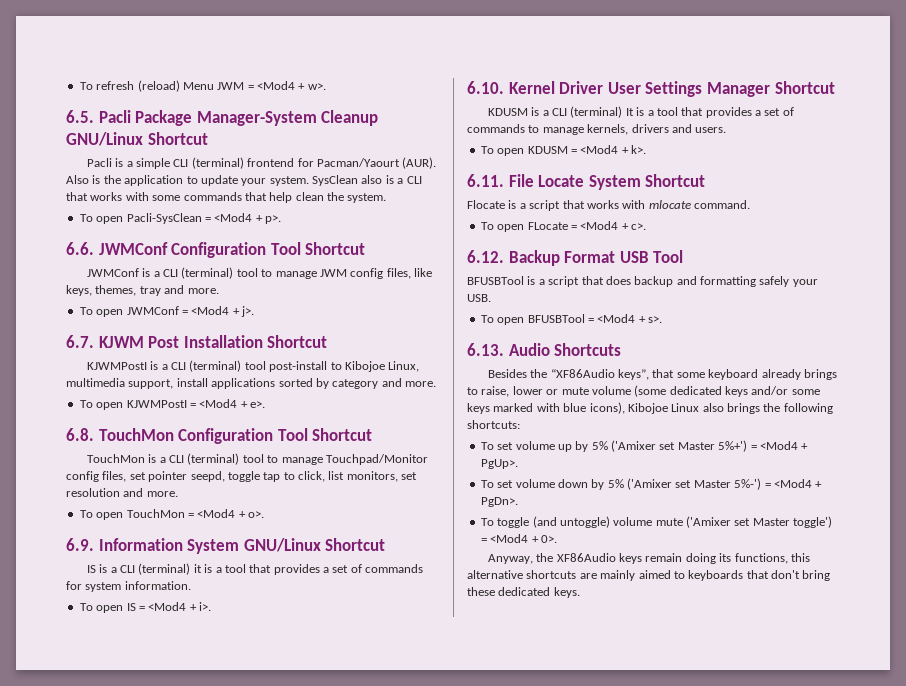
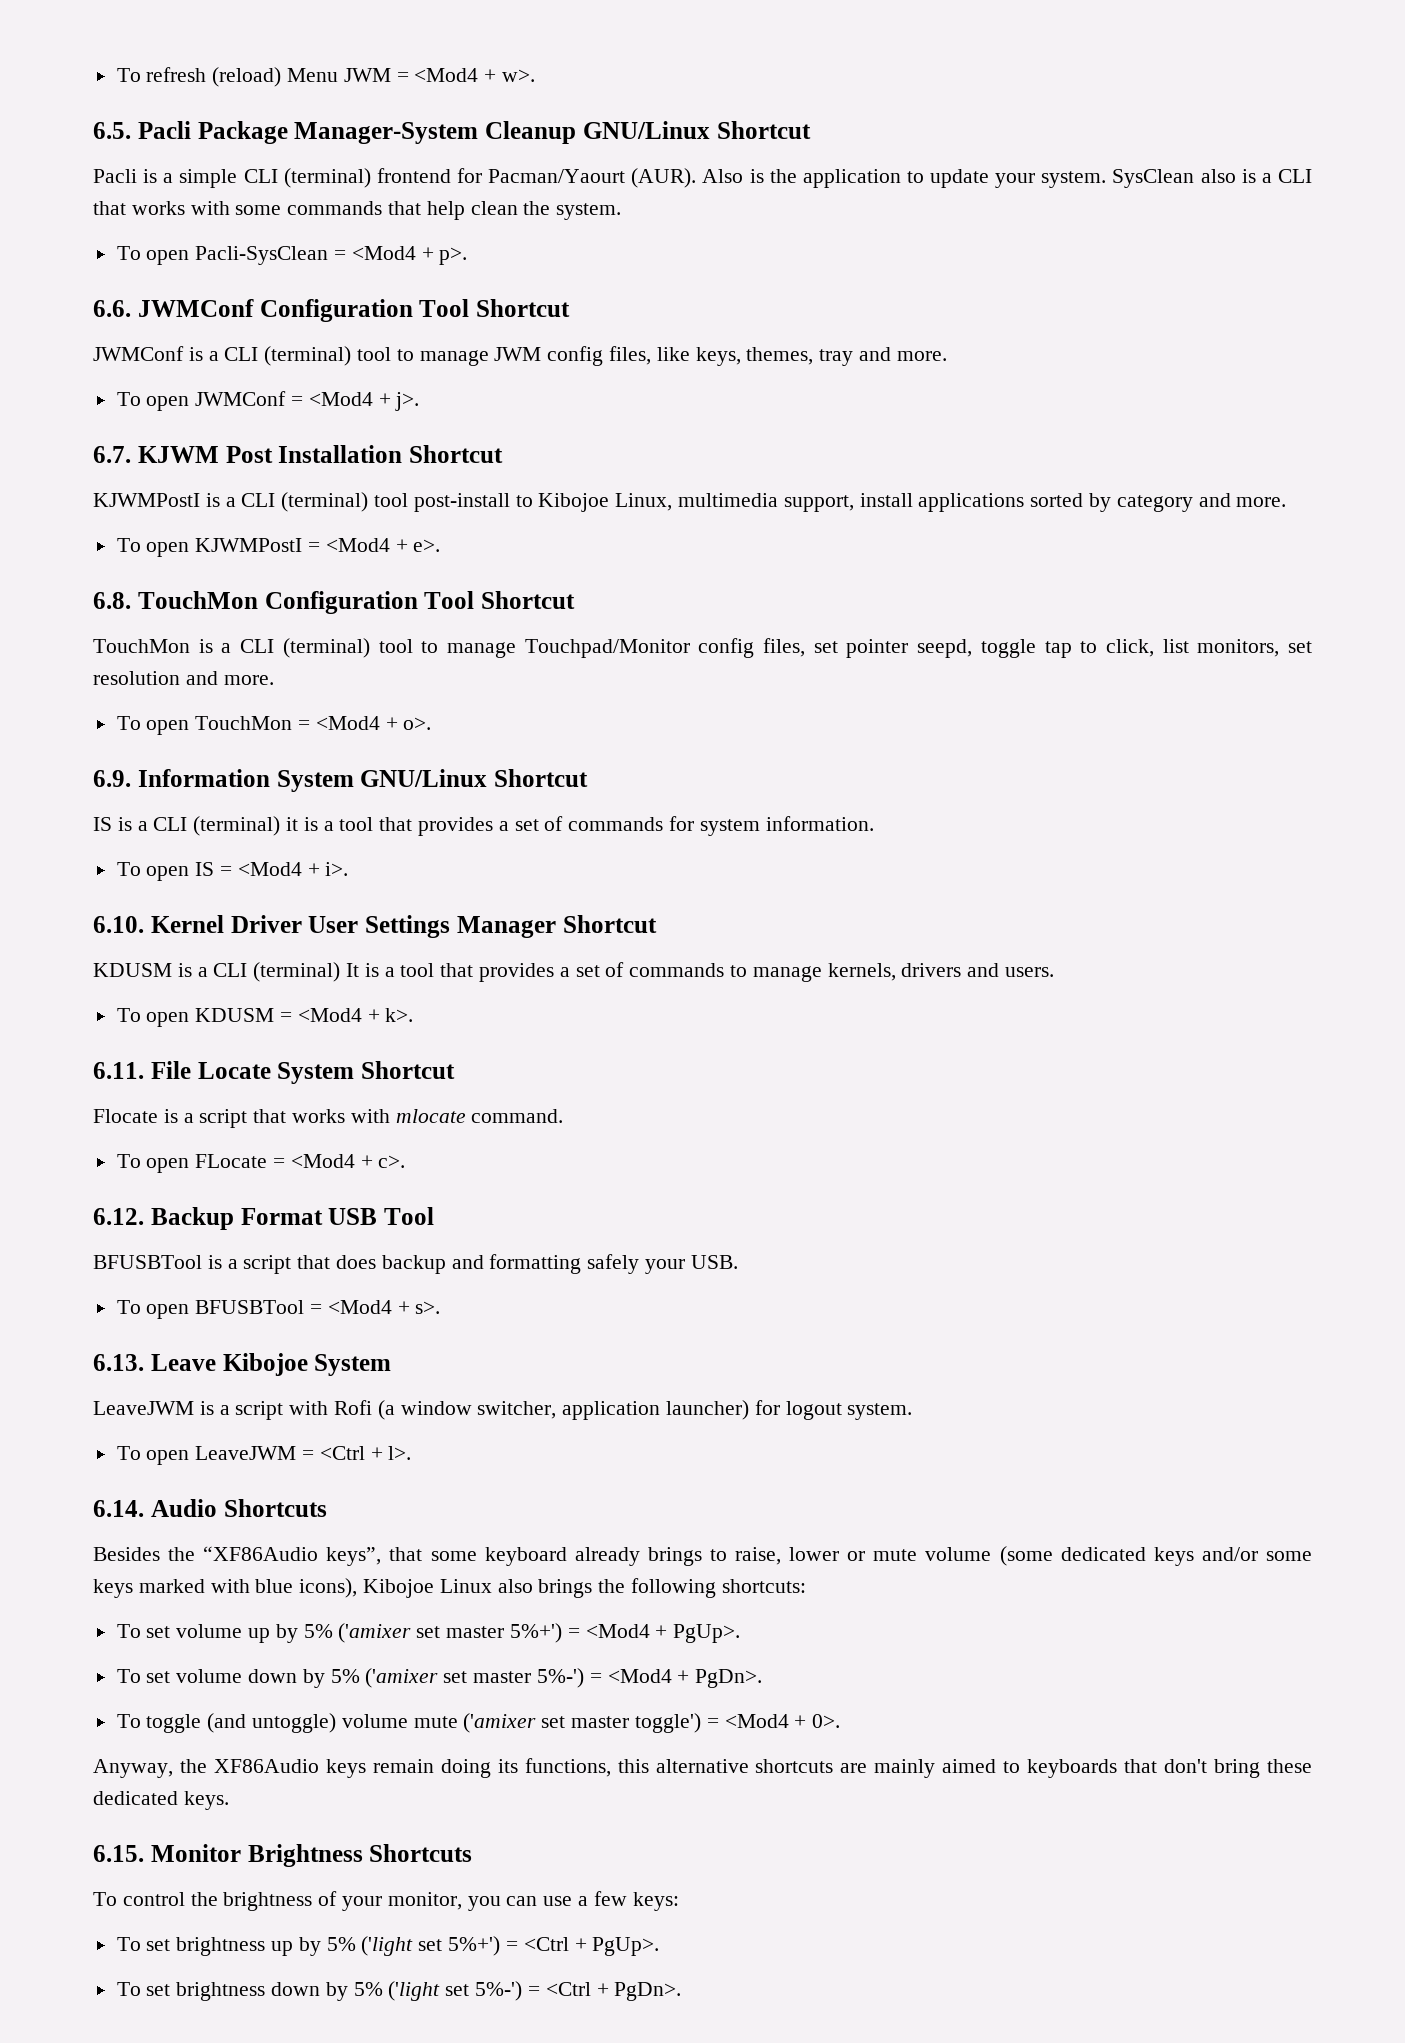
- 6.13. Audio Shortcuts
+ 6.13. Leave Kibojoe System
+ LeaveJWM is a script with Rofi (a window switcher, application launcher) for logout system.
+ To open LeaveJWM = <Ctrl + l>.
+ 6.14. Audio Shortcuts
- To set volume up by 5% ('Amixer set Master 5%+') = <Mod4 + PgUp>.
+ To set volume up by 5% ('amixer set master 5%+') = <Mod4 + PgUp>.
- To set volume down by 5% ('Amixer set Master 5%-') = <Mod4 + PgDn>.
+ To set volume down by 5% ('amixer set master 5%-') = <Mod4 + PgDn>.
- To toggle (and untoggle) volume mute ('Amixer set Master toggle') = <Mod4 + 0>.
+ To toggle (and untoggle) volume mute ('amixer set master toggle') = <Mod4 + 0>.
+ 6.15. Monitor Brightness Shortcuts
+ To control the brightness of your monitor, you can use a few keys:
+ To set brightness up by 5% ('light set 5%+') = <Ctrl + PgUp>.
+ To set brightness down by 5% ('light set 5%-') = <Ctrl + PgDn>.

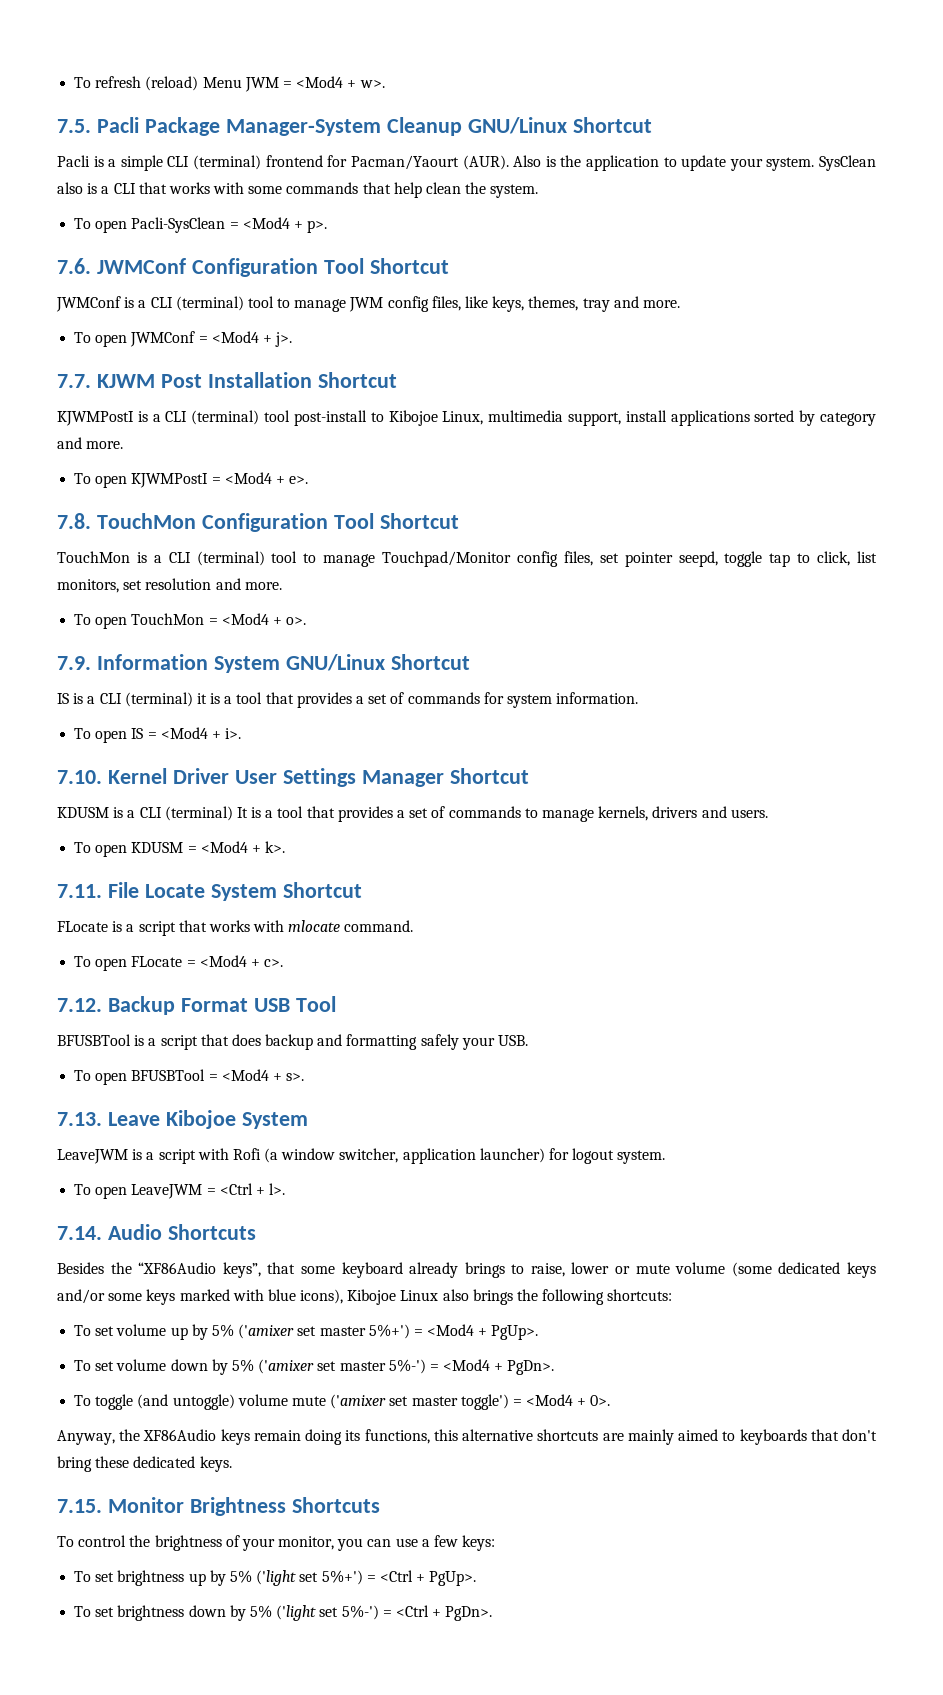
- 6.5. Pacli Package Manager-System Cleanup GNU/Linux Shortcut
+ 7.5. Pacli Package Manager-System Cleanup GNU/Linux Shortcut
- 6.6. JWMConf Configuration Tool Shortcut
+ 7.6. JWMConf Configuration Tool Shortcut
- 6.7. KJWM Post Installation Shortcut
+ 7.7. KJWM Post Installation Shortcut
- 6.8. TouchMon Configuration Tool Shortcut
+ 7.8. TouchMon Configuration Tool Shortcut
- 6.9. Information System GNU/Linux Shortcut
+ 7.9. Information System GNU/Linux Shortcut
- 6.10. Kernel Driver User Settings Manager Shortcut
+ 7.10. Kernel Driver User Settings Manager Shortcut
- 6.11. File Locate System Shortcut
+ 7.11. File Locate System Shortcut
- Flocate is a script that works with mlocate command.
+ FLocate is a script that works with mlocate command.
- 6.12. Backup Format USB Tool
+ 7.12. Backup Format USB Tool
- 6.13. Leave Kibojoe System
+ 7.13. Leave Kibojoe System
- 6.14. Audio Shortcuts
+ 7.14. Audio Shortcuts
- 6.15. Monitor Brightness Shortcuts
+ 7.15. Monitor Brightness Shortcuts

